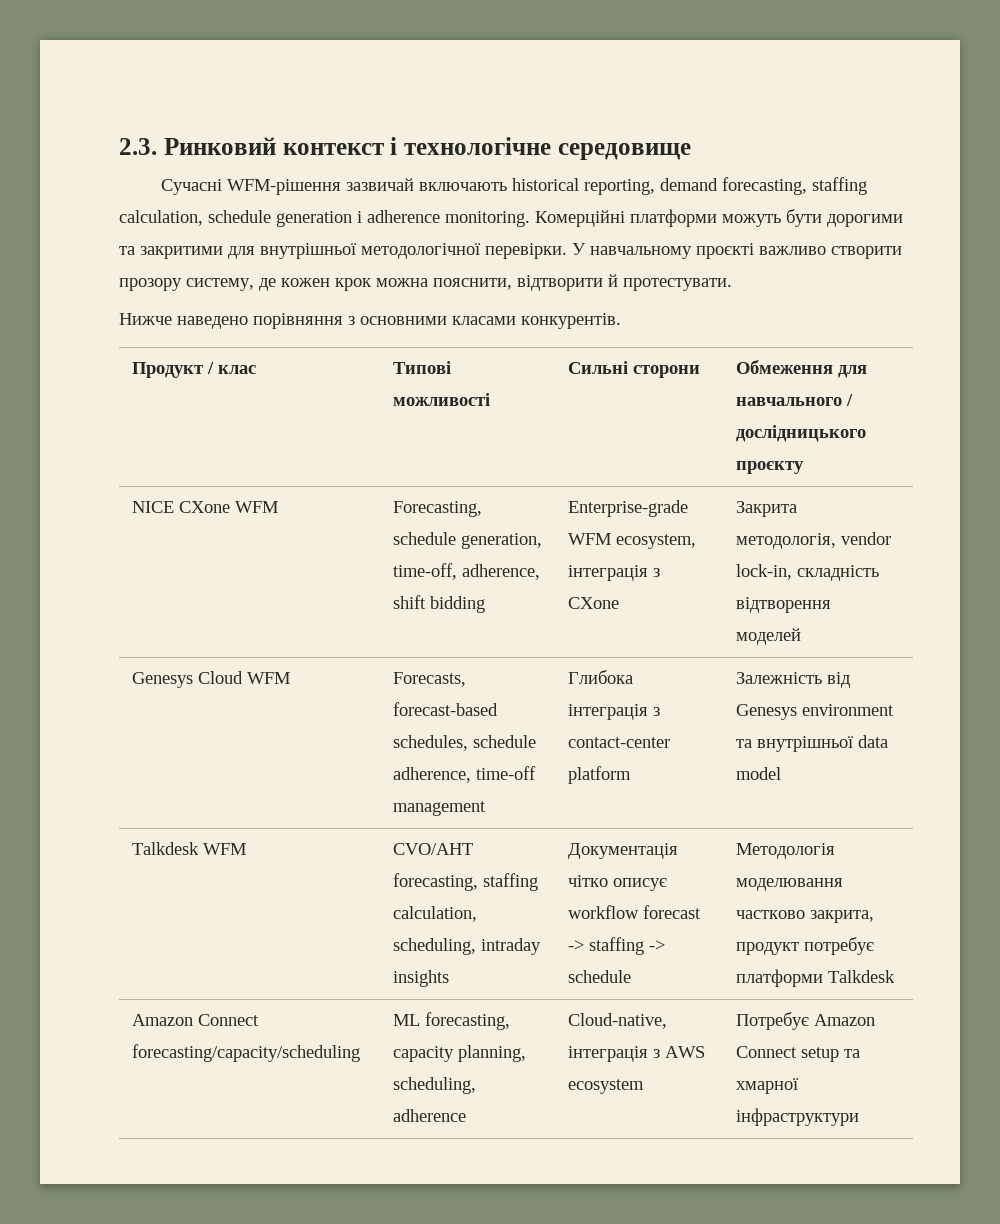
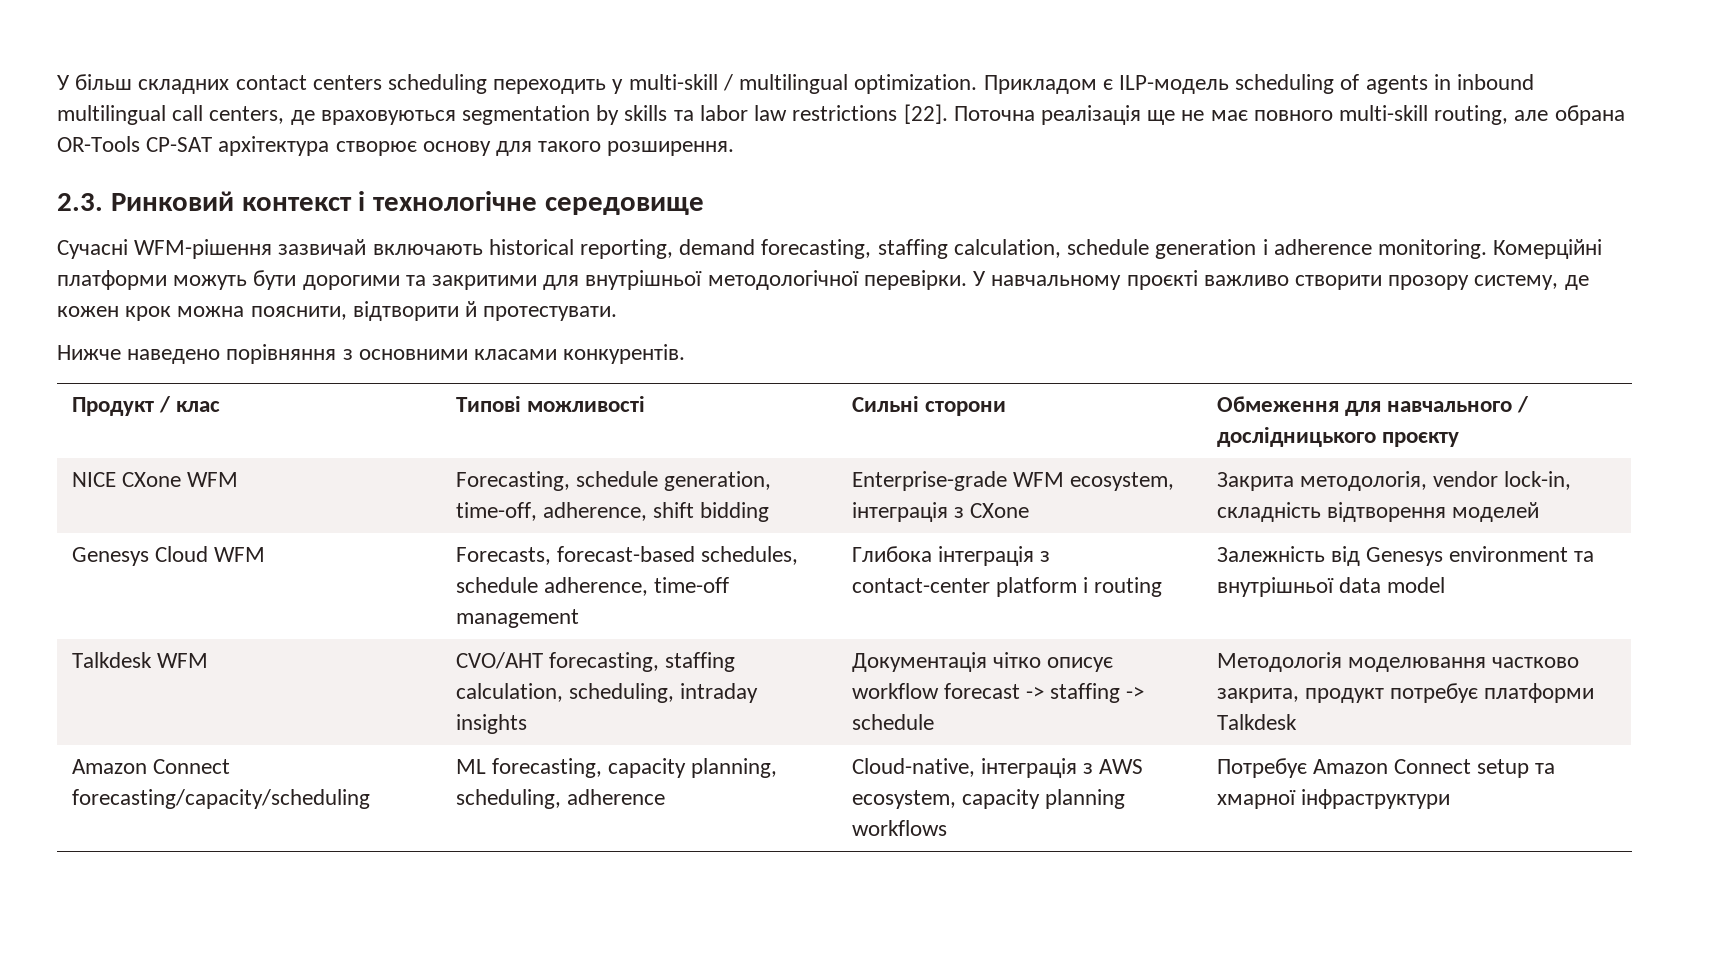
+ У більш складних contact centers scheduling переходить у multi-skill / multilingual optimization. Прикладом є ILP-модель scheduling of agents in inbound multilingual call centers, де враховуються segmentation by skills та labor law restrictions [22]. Поточна реалізація ще не має повного multi-skill routing, але обрана OR-Tools CP-SAT архітектура створює основу для такого розширення.
- Genesys Cloud WFM | Forecasts, forecast-based schedules, schedule adherence, time-off management | Глибока інтеграція з contact-center platform | Залежність від Genesys environment та внутрішньої data model
+ Genesys Cloud WFM | Forecasts, forecast-based schedules, schedule adherence, time-off management | Глибока інтеграція з contact-center platform і routing | Залежність від Genesys environment та внутрішньої data model
- Amazon Connect forecasting/capacity/scheduling | ML forecasting, capacity planning, scheduling, adherence | Cloud-native, інтеграція з AWS ecosystem | Потребує Amazon Connect setup та хмарної інфраструктури
+ Amazon Connect forecasting/capacity/scheduling | ML forecasting, capacity planning, scheduling, adherence | Cloud-native, інтеграція з AWS ecosystem, capacity planning workflows | Потребує Amazon Connect setup та хмарної інфраструктури

